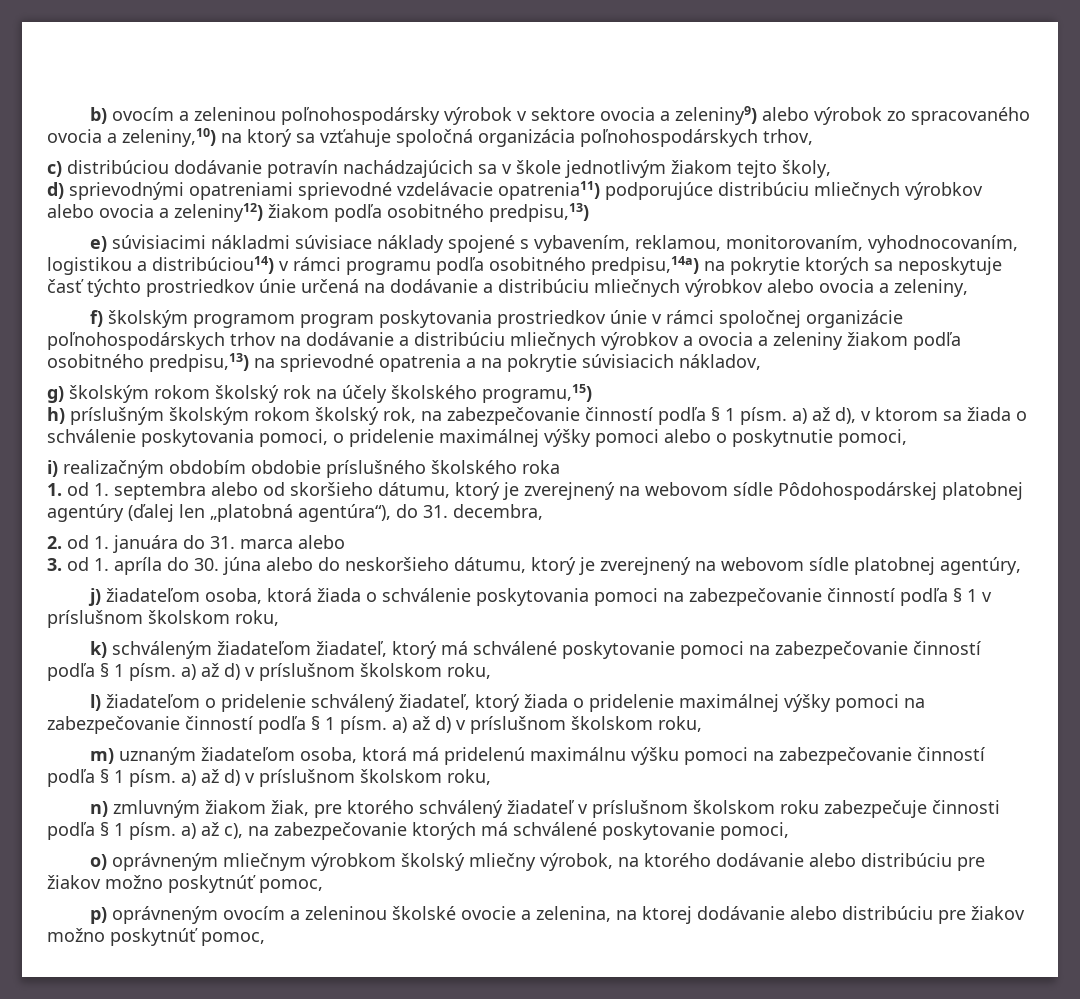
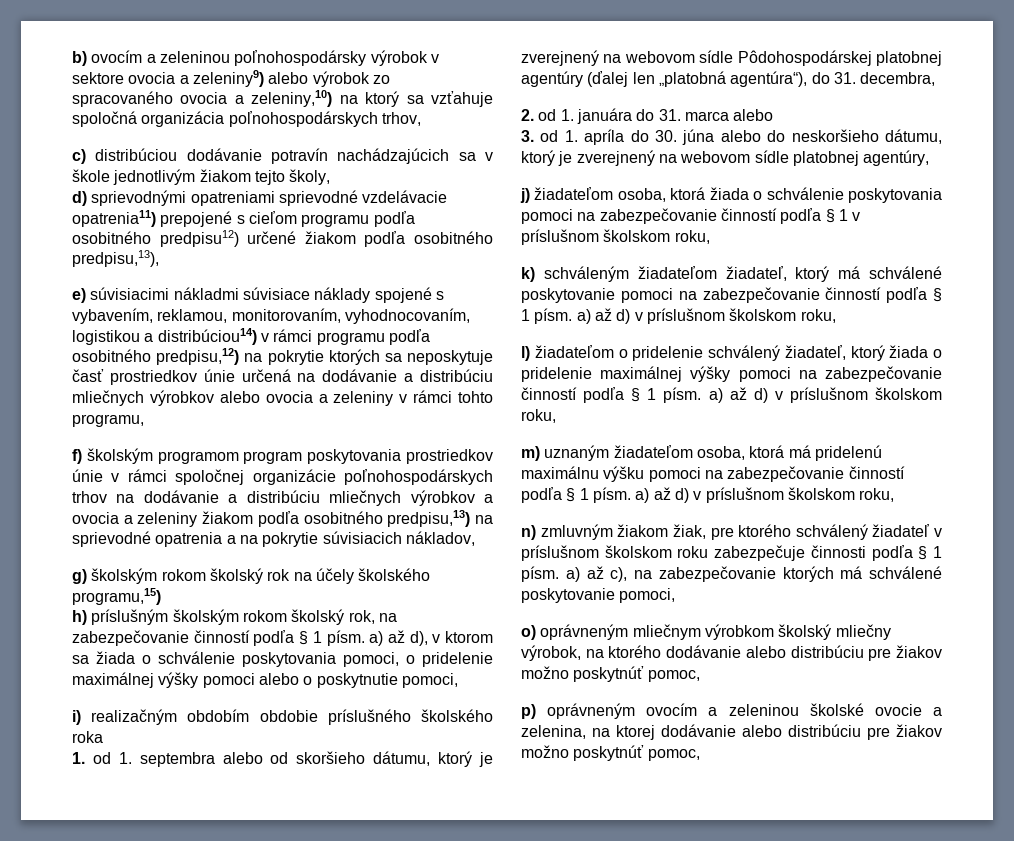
- d) sprievodnými opatreniami sprievodné vzdelávacie opatrenia11) podporujúce distribúciu mliečnych výrobkov alebo ovocia a zeleniny12) žiakom podľa osobitného predpisu,13)
+ d) sprievodnými opatreniami sprievodné vzdelávacie opatrenia11) prepojené s cieľom programu podľa osobitného predpisu12) určené žiakom podľa osobitného predpisu,13),
- e) súvisiacimi nákladmi súvisiace náklady spojené s vybavením, reklamou, monitorovaním, vyhodnocovaním, logistikou a distribúciou14) v rámci programu podľa osobitného predpisu,14a) na pokrytie ktorých sa neposkytuje časť týchto prostriedkov únie určená na dodávanie a distribúciu mliečnych výrobkov alebo ovocia a zeleniny,
+ e) súvisiacimi nákladmi súvisiace náklady spojené s vybavením, reklamou, monitorovaním, vyhodnocovaním, logistikou a distribúciou14) v rámci programu podľa osobitného predpisu,12) na pokrytie ktorých sa neposkytuje časť prostriedkov únie určená na dodávanie a distribúciu mliečnych výrobkov alebo ovocia a zeleniny v rámci tohto programu,

